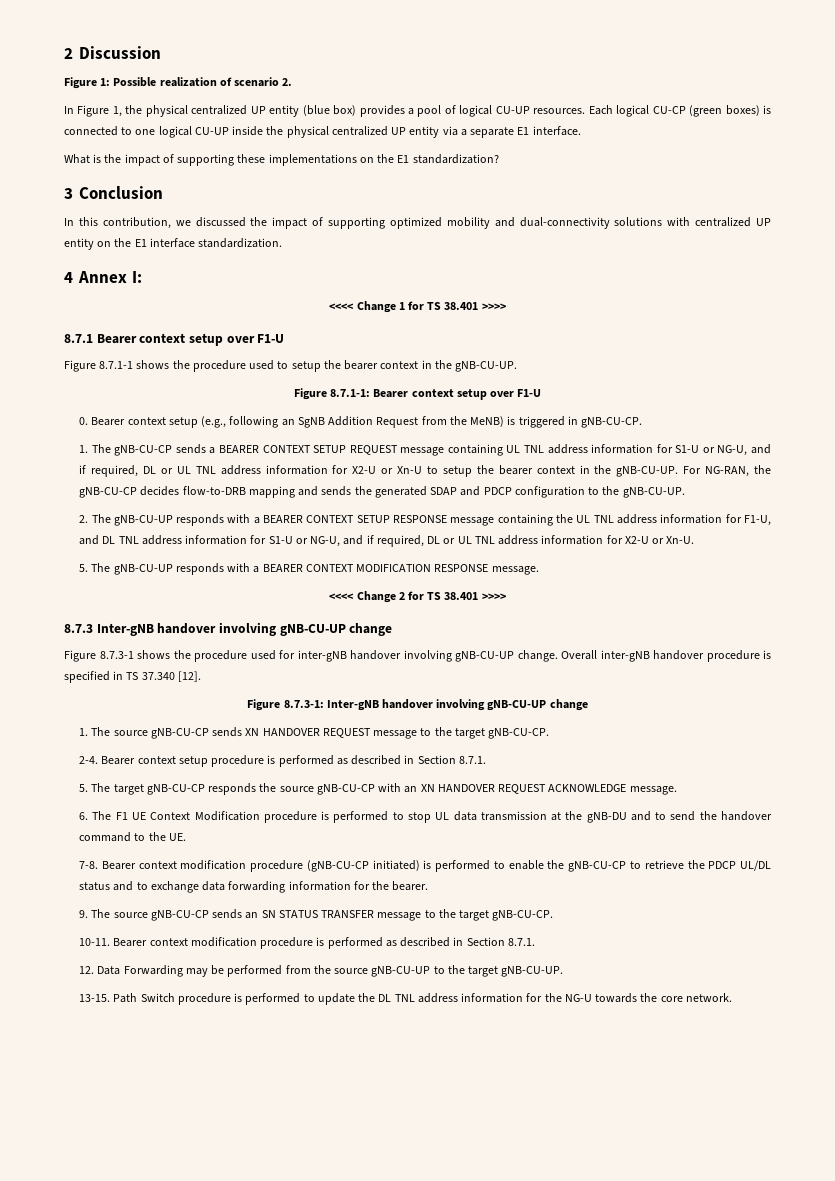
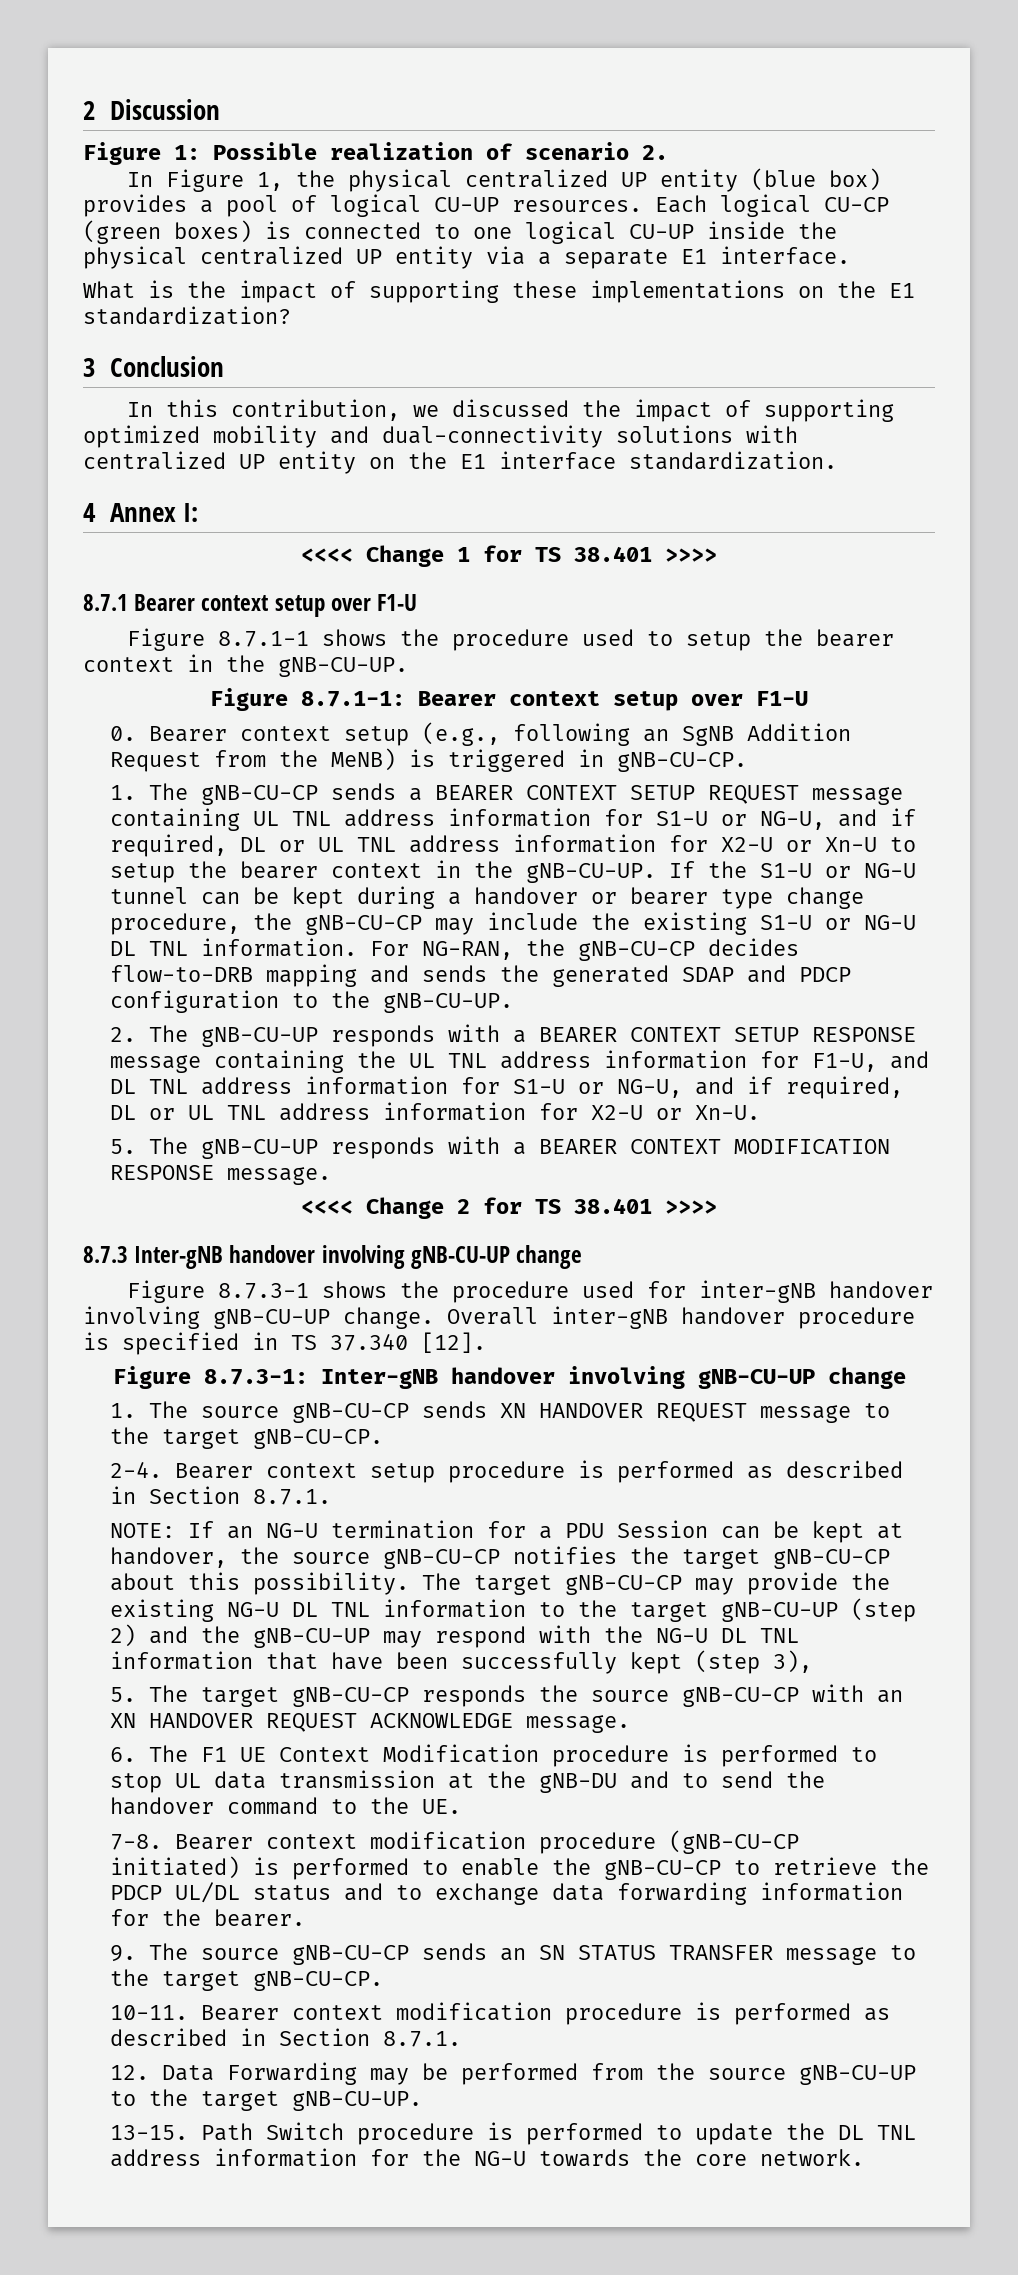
+ If the S1-U or NG-U tunnel can be kept during a handover or bearer type change procedure, the gNB-CU-CP may include the existing S1-U or NG-U DL TNL information.
+ NOTE: If an NG-U termination for a PDU Session can be kept at handover, the source gNB-CU-CP notifies the target gNB-CU-CP about this possibility. The target gNB-CU-CP may provide the existing NG-U DL TNL information to the target gNB-CU-UP (step 2) and the gNB-CU-UP may respond with the NG-U DL TNL information that have been successfully kept (step 3),

